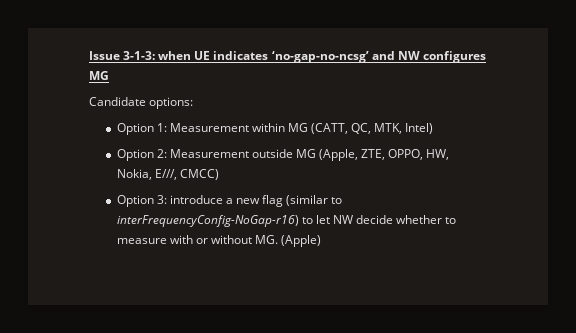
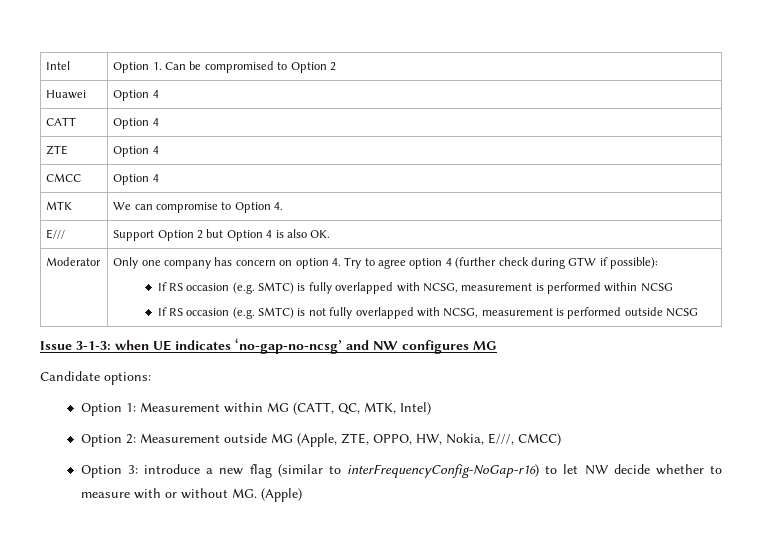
+ Intel | Option 1. Can be compromised to Option 2
+ Huawei | Option 4
+ CATT | Option 4
+ ZTE | Option 4
+ CMCC | Option 4
+ MTK | We can compromise to Option 4.
+ E/// | Support Option 2 but Option 4 is also OK.
+ Moderator | Only one company has concern on option 4. Try to agree option 4 (further check during GTW if possible):
+ If RS occasion (e.g. SMTC) is fully overlapped with NCSG, measurement is performed within NCSG
+ If RS occasion (e.g. SMTC) is not fully overlapped with NCSG, measurement is performed outside NCSG

